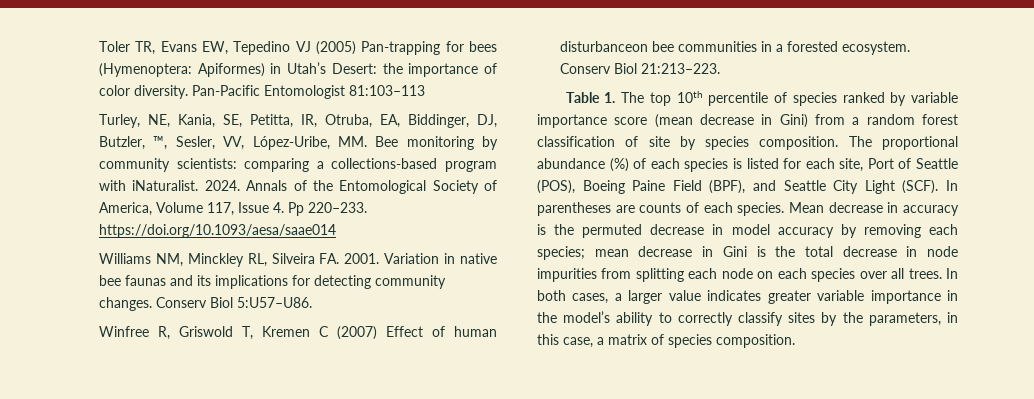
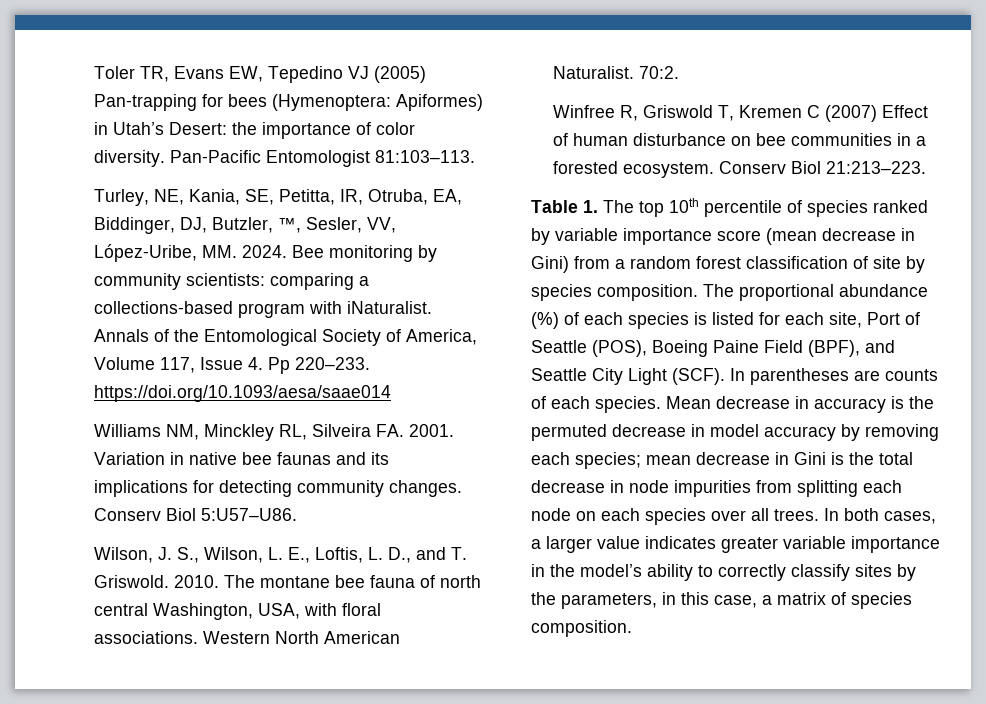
- Pan-Pacific Entomologist 81:103–113
+ Pan-Pacific Entomologist 81:103–113.
- Turley, NE, Kania, SE, Petitta, IR, Otruba, EA, Biddinger, DJ, Butzler, ™, Sesler, VV, López-Uribe, MM. Bee monitoring by community scientists: comparing a collections-based program with iNaturalist.
+ Turley, NE, Kania, SE, Petitta, IR, Otruba, EA, Biddinger, DJ, Butzler, ™, Sesler, VV, López-Uribe, MM. 2024. Bee monitoring by community scientists: comparing a collections-based program with iNaturalist.
- 2024.
+ Wilson, J. S., Wilson, L. E., Loftis, L. D., and T. Griswold. 2010. The montane bee fauna of north central Washington, USA, with floral associations. Western North American Naturalist. 70:2.
- Winfree R, Griswold T, Kremen C (2007) Effect of human disturbanceon bee communities in a forested ecosystem.
+ Winfree R, Griswold T, Kremen C (2007) Effect of human disturbance on bee communities in a forested ecosystem.

